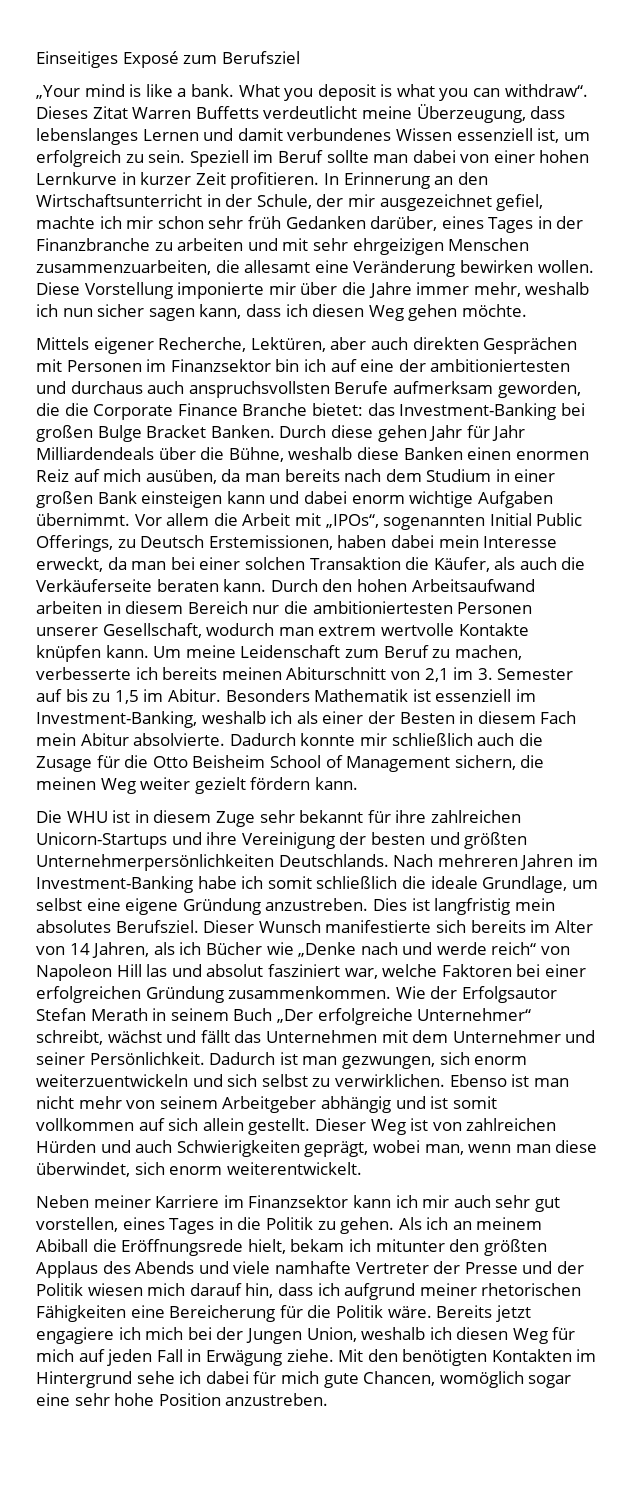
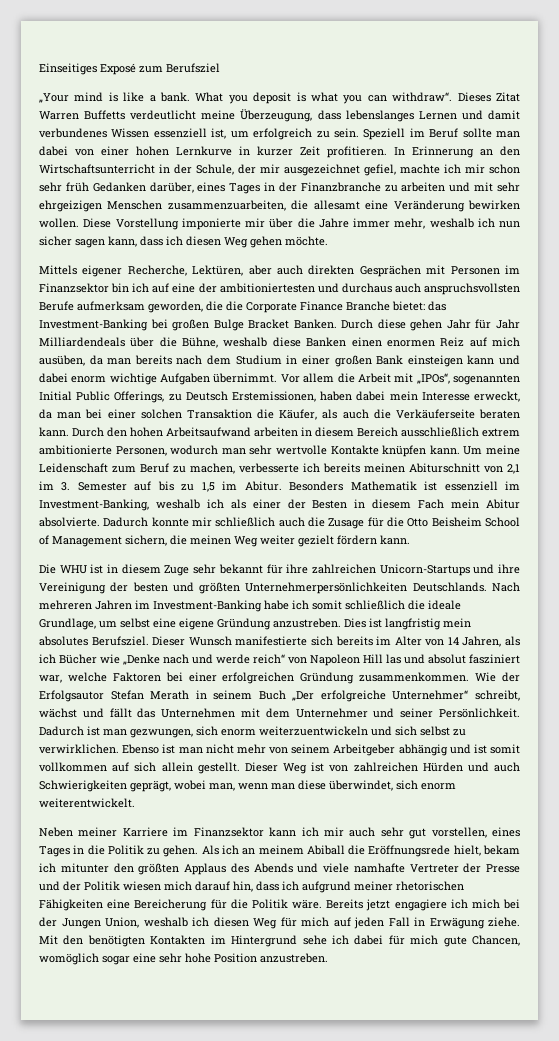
- Durch den hohen Arbeitsaufwand arbeiten in diesem Bereich nur die ambitioniertesten Personen unserer Gesellschaft, wodurch man extrem wertvolle Kontakte knüpfen kann.
+ Durch den hohen Arbeitsaufwand arbeiten in diesem Bereich ausschließlich extrem ambitionierte Personen, wodurch man sehr wertvolle Kontakte knüpfen kann.

